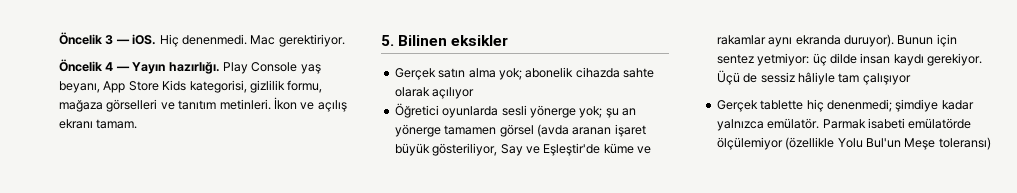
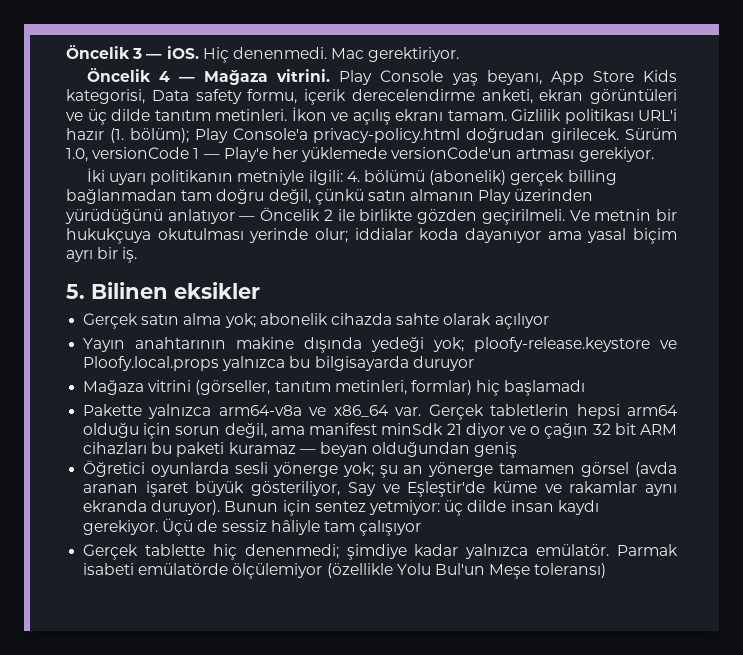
- Öncelik 4 — Yayın hazırlığı.
+ Öncelik 4 — Mağaza vitrini.
- Play Console yaş beyanı, App Store Kids kategorisi, gizlilik formu, mağaza görselleri ve tanıtım metinleri.
+ Play Console yaş beyanı, App Store Kids kategorisi, Data safety formu, içerik derecelendirme anketi, ekran görüntüleri ve üç dilde tanıtım metinleri.
+ Gizlilik politikası URL'i hazır (1. bölüm); Play Console'a privacy-policy.html doğrudan girilecek. Sürüm 1.0, versionCode 1 — Play'e her yüklemede versionCode'un artması gerekiyor.
+ İki uyarı politikanın metniyle ilgili: 4. bölümü (abonelik) gerçek billing bağlanmadan tam doğru değil, çünkü satın almanın Play üzerinden yürüdüğünü anlatıyor — Öncelik 2 ile birlikte gözden geçirilmeli. Ve metnin bir hukukçuya okutulması yerinde olur; iddialar koda dayanıyor ama yasal biçim ayrı bir iş.
+ Yayın anahtarının makine dışında yedeği yok; ploofy-release.keystore ve Ploofy.local.props yalnızca bu bilgisayarda duruyor
+ Mağaza vitrini (görseller, tanıtım metinleri, formlar) hiç başlamadı
+ Pakette yalnızca arm64-v8a ve x86_64 var. Gerçek tabletlerin hepsi arm64 olduğu için sorun değil, ama manifest minSdk 21 diyor ve o çağın 32 bit ARM cihazları bu paketi kuramaz — beyan olduğundan geniş

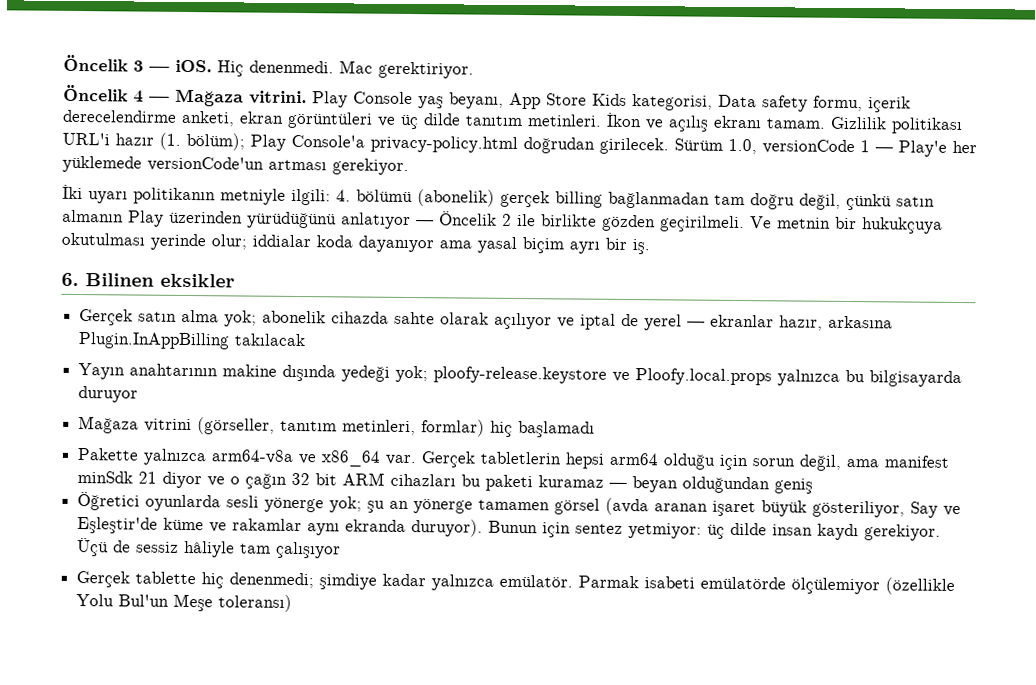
- 5. Bilinen eksikler
+ 6. Bilinen eksikler
- Gerçek satın alma yok; abonelik cihazda sahte olarak açılıyor
+ Gerçek satın alma yok; abonelik cihazda sahte olarak açılıyor ve iptal de yerel — ekranlar hazır, arkasına Plugin.InAppBilling takılacak

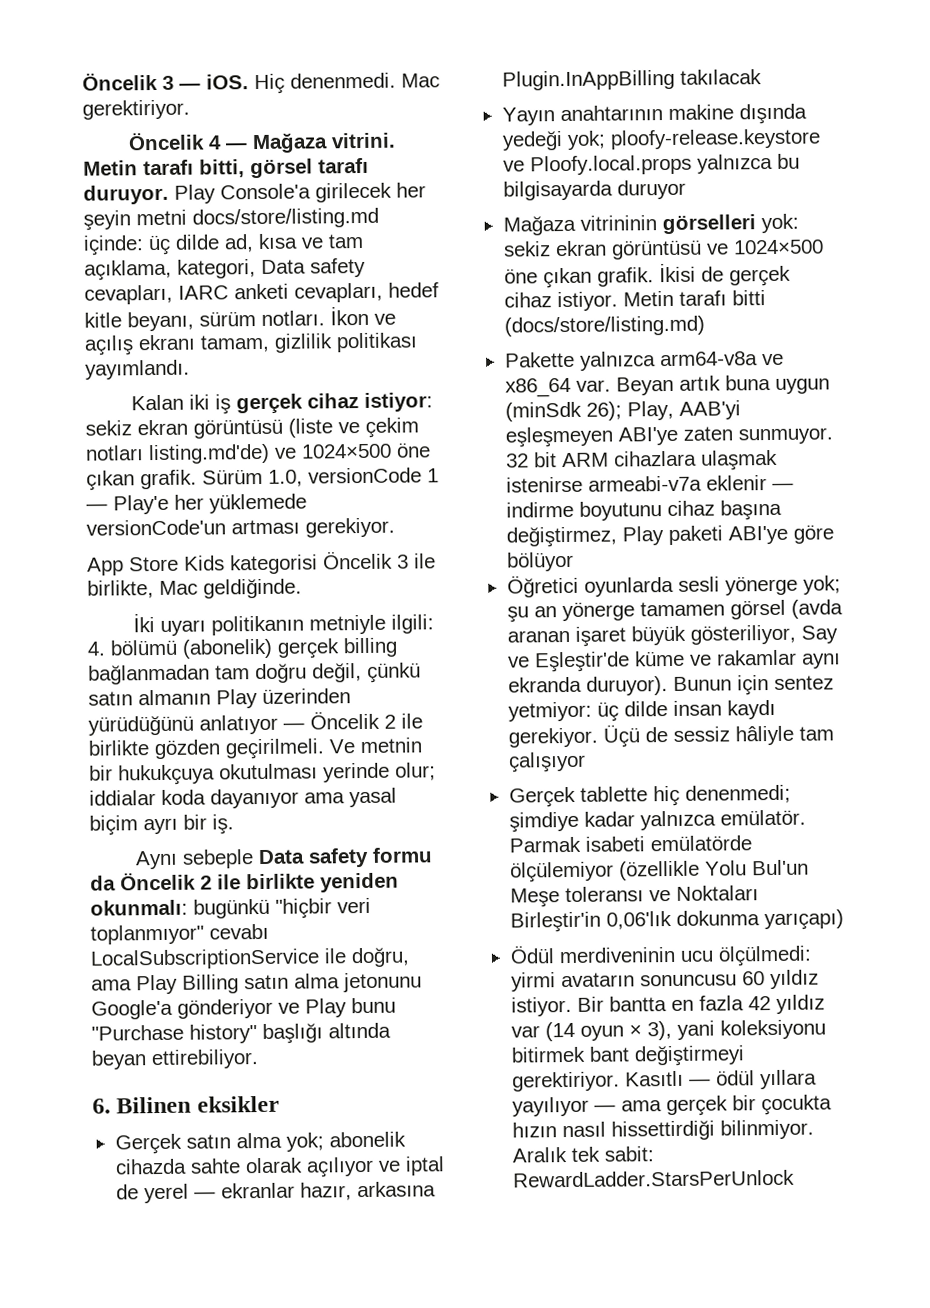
- Play Console yaş beyanı, App Store Kids kategorisi, Data safety formu, içerik derecelendirme anketi, ekran görüntüleri ve üç dilde tanıtım metinleri. İkon ve açılış ekranı tamam. Gizlilik politikası URL'i hazır (1. bölüm); Play Console'a privacy-policy.html doğrudan girilecek.
+ Metin tarafı bitti, görsel tarafı duruyor. Play Console'a girilecek her şeyin metni docs/store/listing.md içinde: üç dilde ad, kısa ve tam açıklama, kategori, Data safety cevapları, IARC anketi cevapları, hedef kitle beyanı, sürüm notları. İkon ve açılış ekranı tamam, gizlilik politikası yayımlandı.
+ Kalan iki iş gerçek cihaz istiyor: sekiz ekran görüntüsü (liste ve çekim notları listing.md'de) ve 1024×500 öne çıkan grafik.
+ App Store Kids kategorisi Öncelik 3 ile birlikte, Mac geldiğinde.
+ Aynı sebeple Data safety formu da Öncelik 2 ile birlikte yeniden okunmalı: bugünkü "hiçbir veri toplanmıyor" cevabı LocalSubscriptionService ile doğru, ama Play Billing satın alma jetonunu Google'a gönderiyor ve Play bunu "Purchase history" başlığı altında beyan ettirebiliyor.
- Mağaza vitrini (görseller, tanıtım metinleri, formlar) hiç başlamadı
+ Mağaza vitrininin görselleri yok: sekiz ekran görüntüsü ve 1024×500 öne çıkan grafik. İkisi de gerçek cihaz istiyor. Metin tarafı bitti (docs/store/listing.md)
- Gerçek tabletlerin hepsi arm64 olduğu için sorun değil, ama manifest minSdk 21 diyor ve o çağın 32 bit ARM cihazları bu paketi kuramaz — beyan olduğundan geniş
+ Beyan artık buna uygun (minSdk 26); Play, AAB'yi eşleşmeyen ABI'ye zaten sunmuyor. 32 bit ARM cihazlara ulaşmak istenirse armeabi-v7a eklenir — indirme boyutunu cihaz başına değiştirmez, Play paketi ABI'ye göre bölüyor
- Parmak isabeti emülatörde ölçülemiyor (özellikle Yolu Bul'un Meşe toleransı)
+ Parmak isabeti emülatörde ölçülemiyor (özellikle Yolu Bul'un Meşe toleransı ve Noktaları Birleştir'in 0,06'lık dokunma yarıçapı)
+ Ödül merdiveninin ucu ölçülmedi: yirmi avatarın sonuncusu 60 yıldız istiyor. Bir bantta en fazla 42 yıldız var (14 oyun × 3), yani koleksiyonu bitirmek bant değiştirmeyi gerektiriyor. Kasıtlı — ödül yıllara yayılıyor — ama gerçek bir çocukta hızın nasıl hissettirdiği bilinmiyor. Aralık tek sabit: RewardLadder.StarsPerUnlock

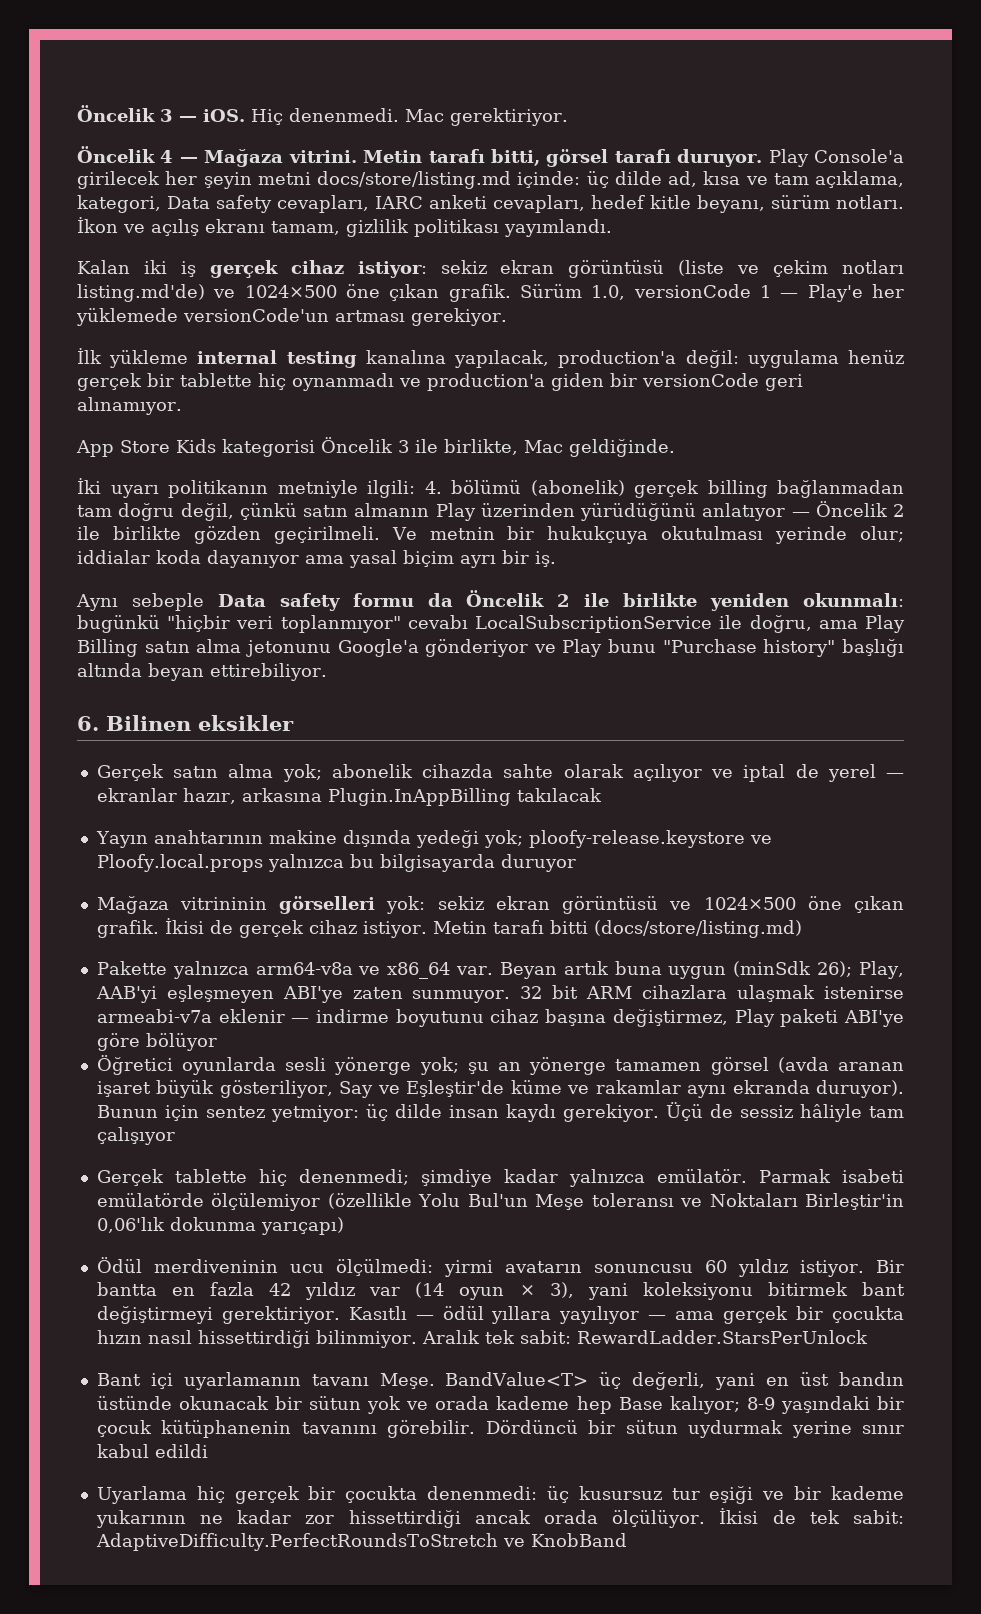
+ İlk yükleme internal testing kanalına yapılacak, production'a değil: uygulama henüz gerçek bir tablette hiç oynanmadı ve production'a giden bir versionCode geri alınamıyor.
+ Bant içi uyarlamanın tavanı Meşe. BandValue<T> üç değerli, yani en üst bandın üstünde okunacak bir sütun yok ve orada kademe hep Base kalıyor; 8-9 yaşındaki bir çocuk kütüphanenin tavanını görebilir. Dördüncü bir sütun uydurmak yerine sınır kabul edildi
+ Uyarlama hiç gerçek bir çocukta denenmedi: üç kusursuz tur eşiği ve bir kademe yukarının ne kadar zor hissettirdiği ancak orada ölçülüyor. İkisi de tek sabit: AdaptiveDifficulty.PerfectRoundsToStretch ve KnobBand

